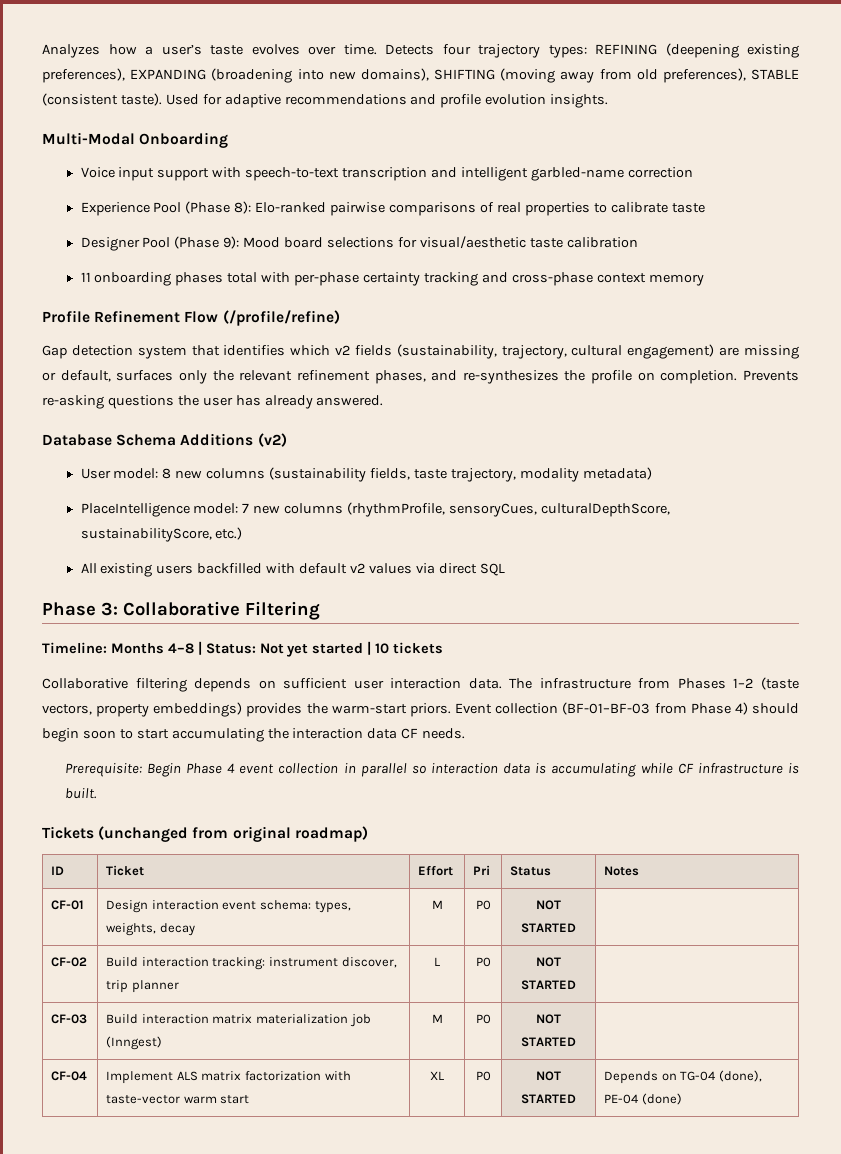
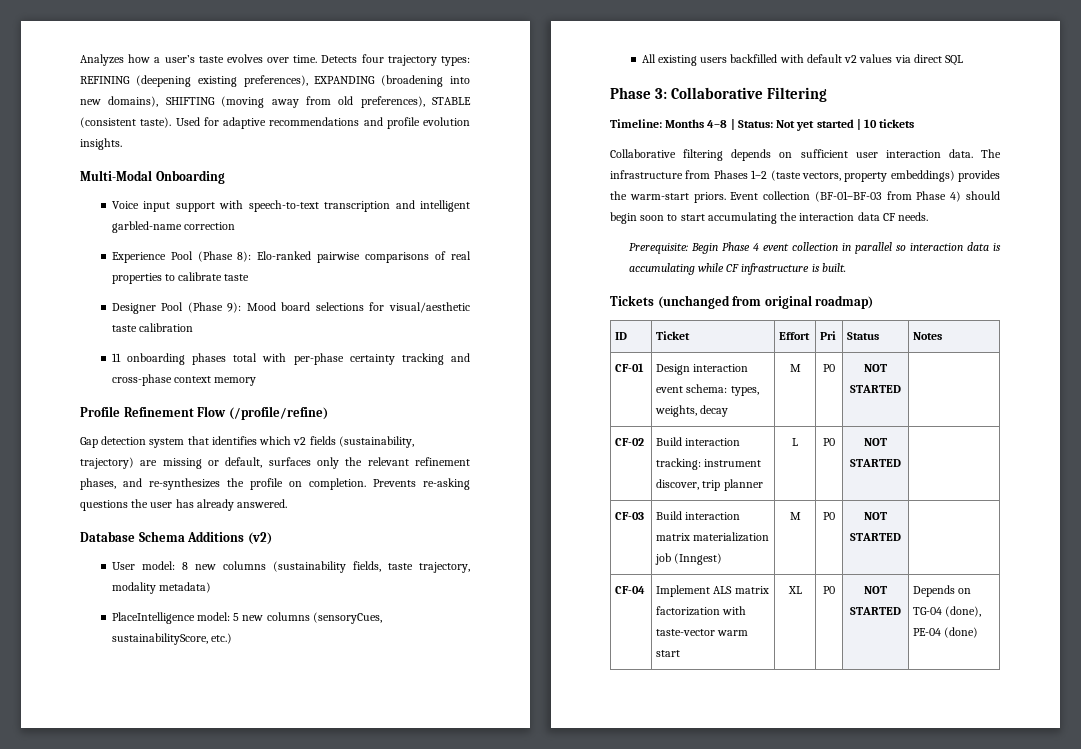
- Gap detection system that identifies which v2 fields (sustainability, trajectory, cultural engagement) are missing or default, surfaces only the relevant refinement phases, and re-synthesizes the profile on completion.
+ Gap detection system that identifies which v2 fields (sustainability, trajectory) are missing or default, surfaces only the relevant refinement phases, and re-synthesizes the profile on completion.
- PlaceIntelligence model: 7 new columns (rhythmProfile, sensoryCues, culturalDepthScore, sustainabilityScore, etc.)
+ PlaceIntelligence model: 5 new columns (sensoryCues, sustainabilityScore, etc.)

